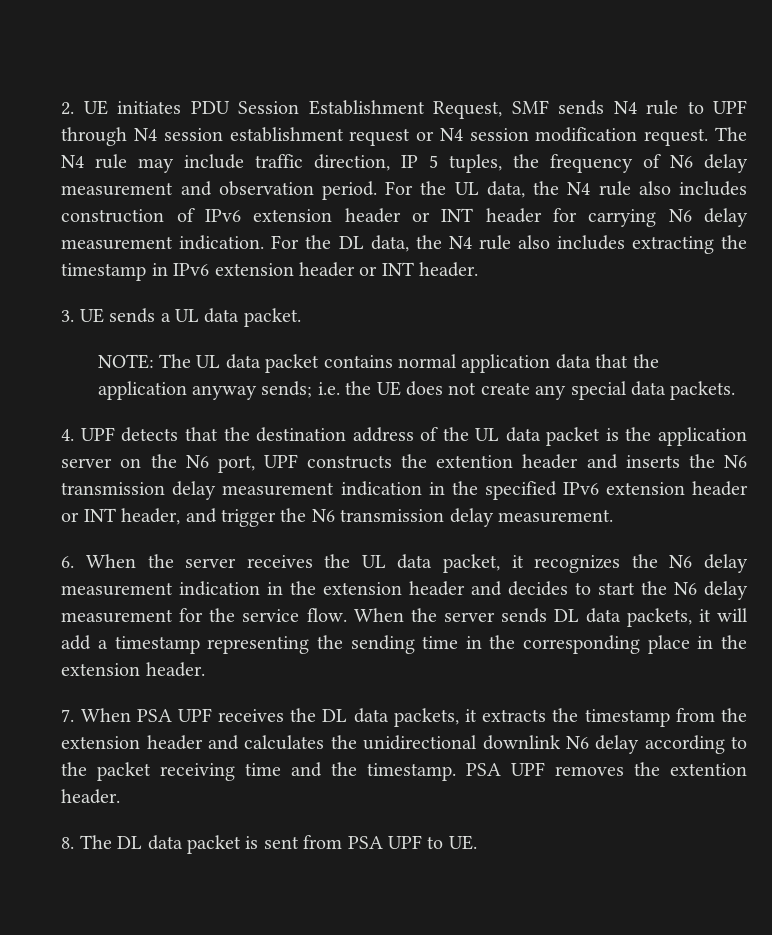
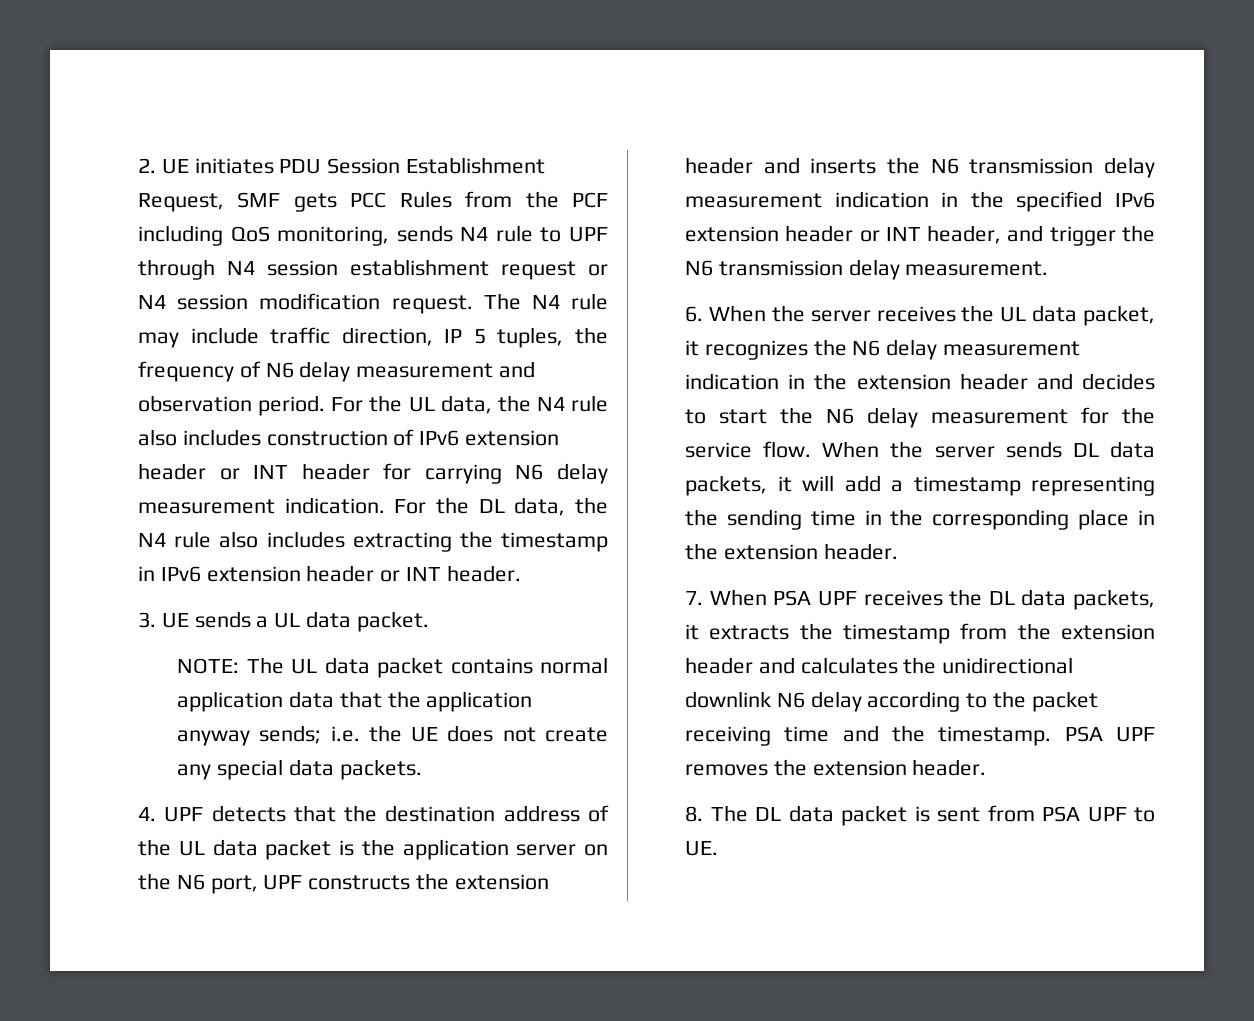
- 2. UE initiates PDU Session Establishment Request, SMF sends N4 rule to UPF through N4 session establishment request or N4 session modification request.
+ 2. UE initiates PDU Session Establishment Request, SMF gets PCC Rules from the PCF including QoS monitoring, sends N4 rule to UPF through N4 session establishment request or N4 session modification request.
- 4. UPF detects that the destination address of the UL data packet is the application server on the N6 port, UPF constructs the extention header and inserts the N6 transmission delay measurement indication in the specified IPv6 extension header or INT header, and trigger the N6 transmission delay measurement.
+ 4. UPF detects that the destination address of the UL data packet is the application server on the N6 port, UPF constructs the extension header and inserts the N6 transmission delay measurement indication in the specified IPv6 extension header or INT header, and trigger the N6 transmission delay measurement.
- PSA UPF removes the extention header.
+ PSA UPF removes the extension header.

